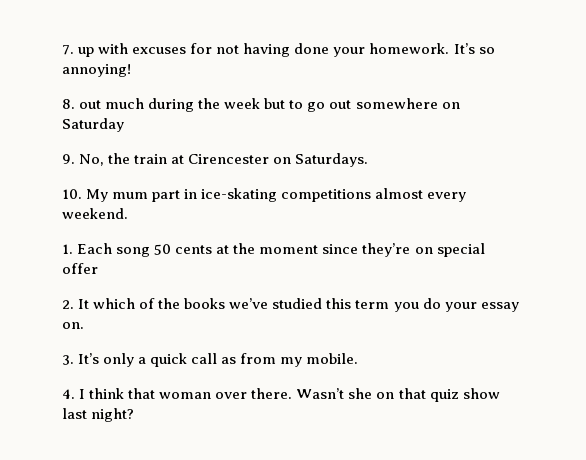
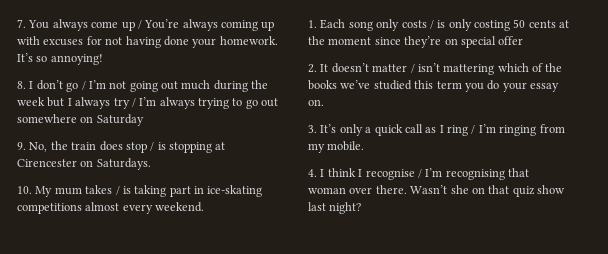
- 7. up with excuses for not having done your homework.
+ 7. You always come up / You’re always coming up with excuses for not having done your homework.
- 8. out much during the week but to go out somewhere on Saturday
+ 8. I don’t go / I’m not going out much during the week but I always try / I’m always trying to go out somewhere on Saturday
- 9. No, the train at Cirencester on Saturdays.
+ 9. No, the train does stop / is stopping at Cirencester on Saturdays.
- 10. My mum part in ice-skating competitions almost every weekend.
+ 10. My mum takes / is taking part in ice-skating competitions almost every weekend.
- 1. Each song 50 cents at the moment since they’re on special offer
+ 1. Each song only costs / is only costing 50 cents at the moment since they’re on special offer
- 2. It which of the books we’ve studied this term you do your essay on.
+ 2. It doesn’t matter / isn’t mattering which of the books we’ve studied this term you do your essay on.
- 3. It’s only a quick call as from my mobile.
+ 3. It’s only a quick call as I ring / I’m ringing from my mobile.
- 4. I think that woman over there.
+ 4. I think I recognise / I’m recognising that woman over there.

